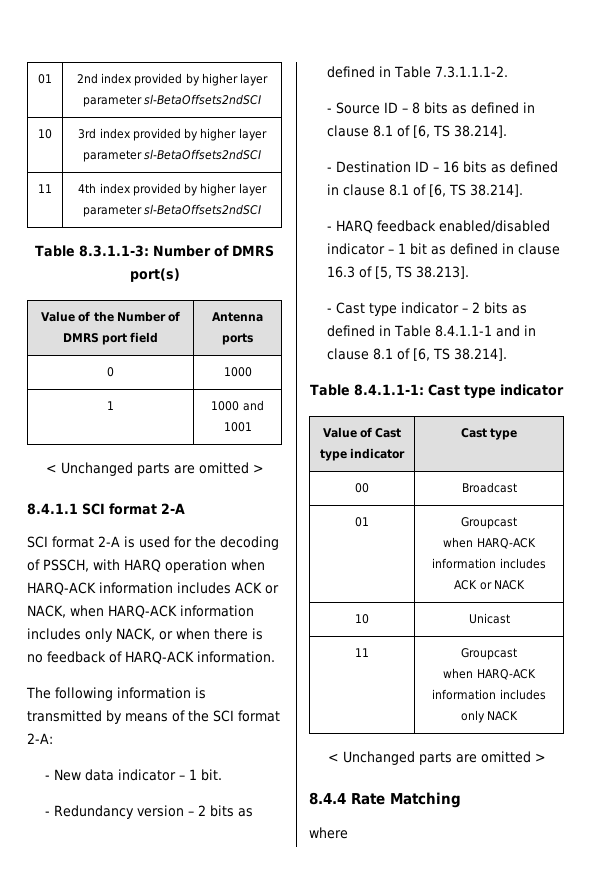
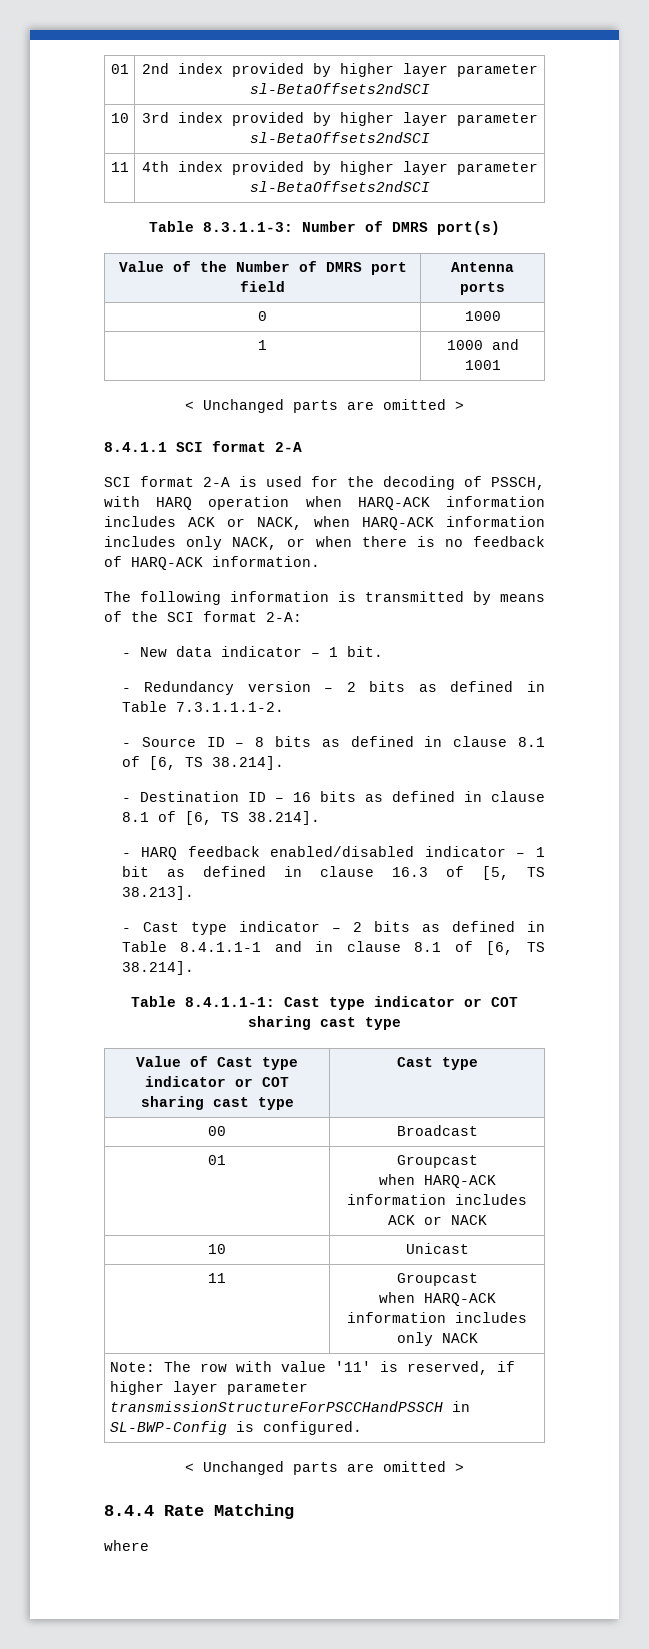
- Table 8.4.1.1-1: Cast type indicator
+ Table 8.4.1.1-1: Cast type indicator or COT sharing cast type
- Value of Cast type indicator | Cast type
+ Value of Cast type indicator or COT sharing cast type | Cast type
+ Note: The row with value '11' is reserved, if higher layer parameter transmissionStructureForPSCCHandPSSCH in SL-BWP-Config is configured.

